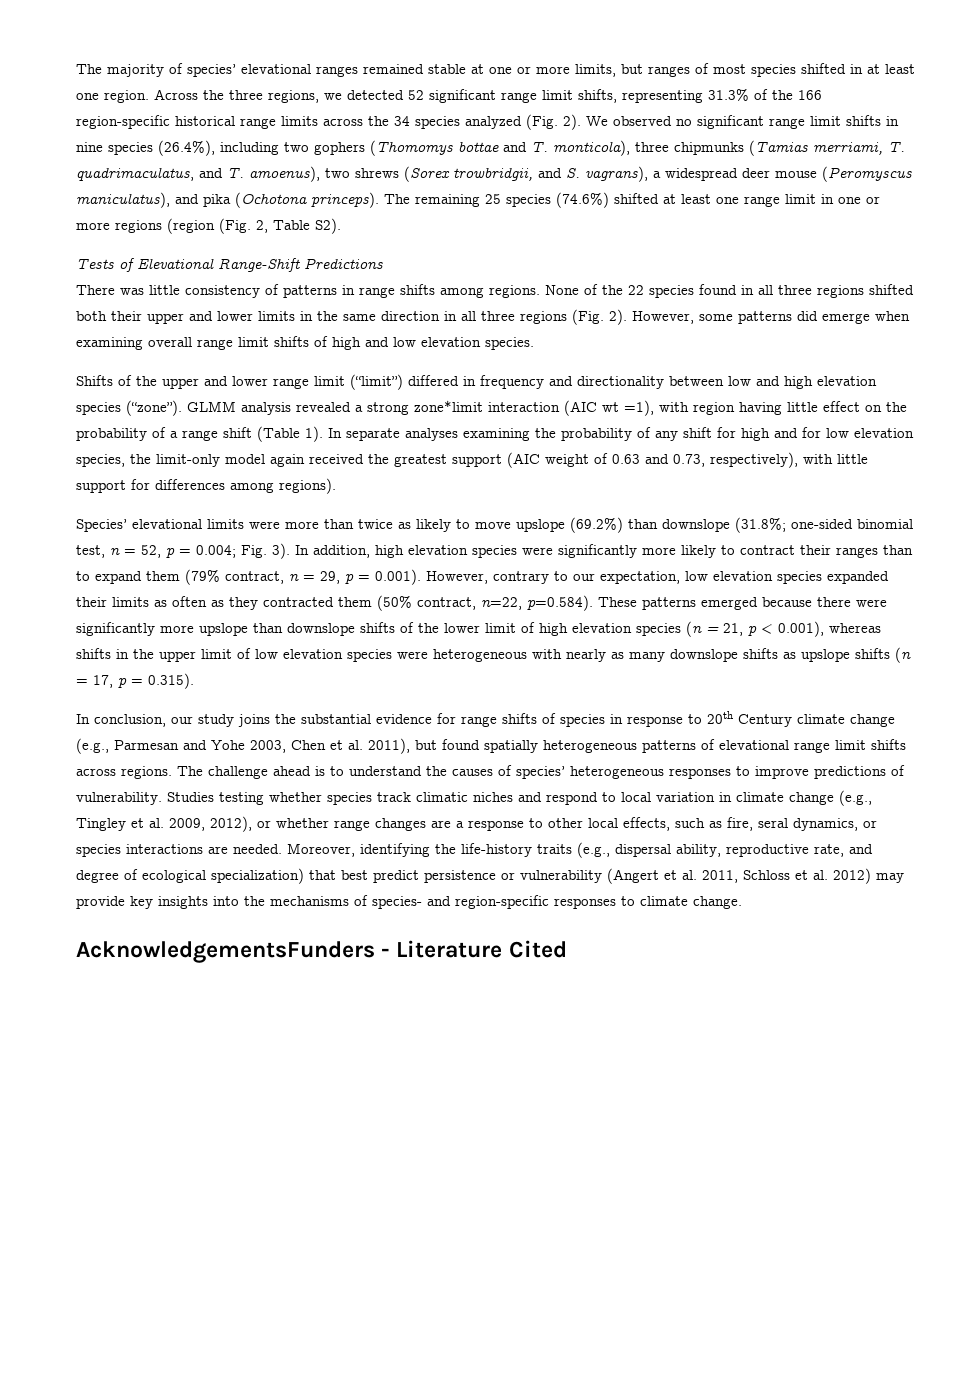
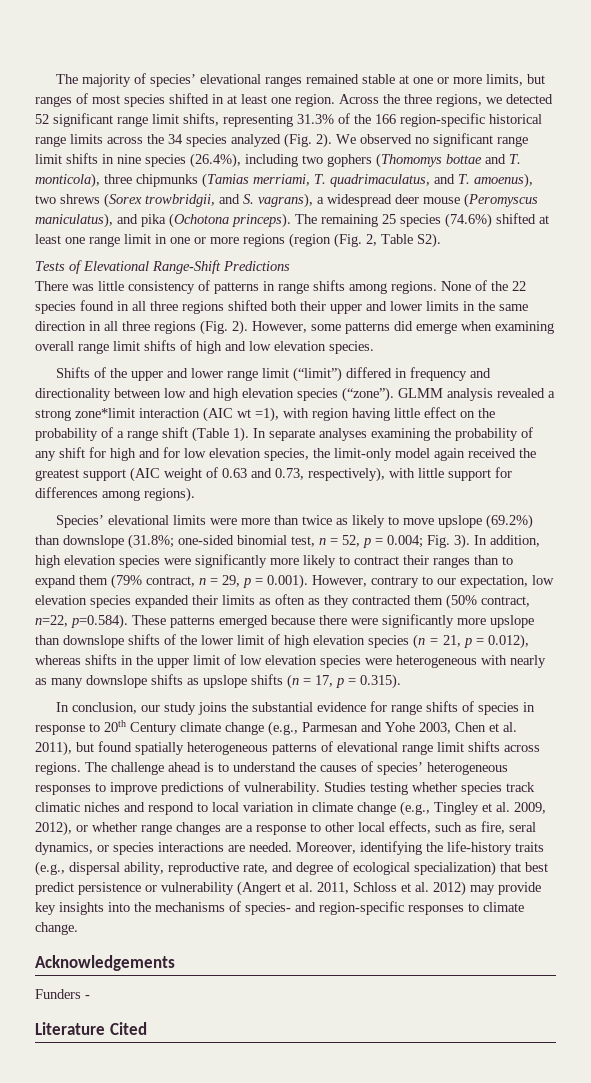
- In addition, high elevation species were significantly more likely to contract their ranges than to expand them (79% contract, n = 29, p = 0.001). However, contrary to our expectation, low elevation species expanded their limits as often as they contracted them (50% contract, n=22, p=0.584). These patterns emerged because there were significantly more upslope than downslope shifts of the lower limit of high elevation species (n = 21, p < 0.001), whereas shifts in the upper limit of low elevation species were heterogeneous with nearly as many downslope shifts as upslope shifts (n = 17, p = 0.315).
+ In addition, high elevation species were significantly more likely to contract their ranges than to expand them (79% contract, n = 29, p = 0.001). However, contrary to our expectation, low elevation species expanded their limits as often as they contracted them (50% contract, n=22, p=0.584). These patterns emerged because there were significantly more upslope than downslope shifts of the lower limit of high elevation species (n = 21, p = 0.012), whereas shifts in the upper limit of low elevation species were heterogeneous with nearly as many downslope shifts as upslope shifts (n = 17, p = 0.315).
- AcknowledgementsFunders - Literature Cited
+ Acknowledgements
+ Funders -
+ Literature Cited

